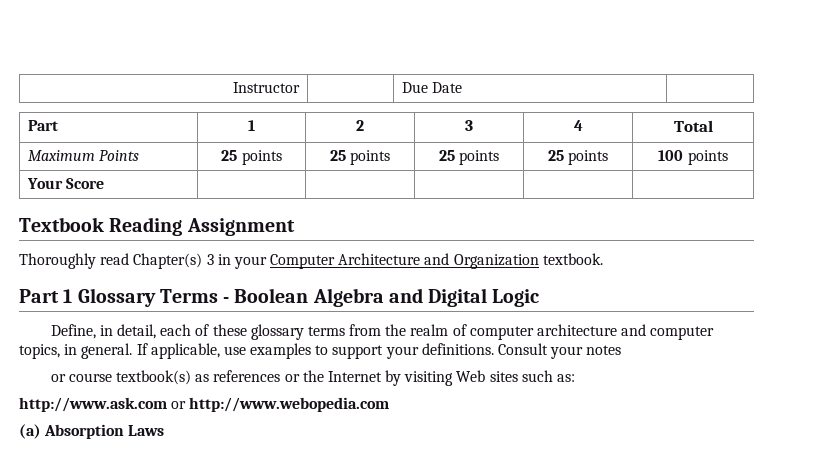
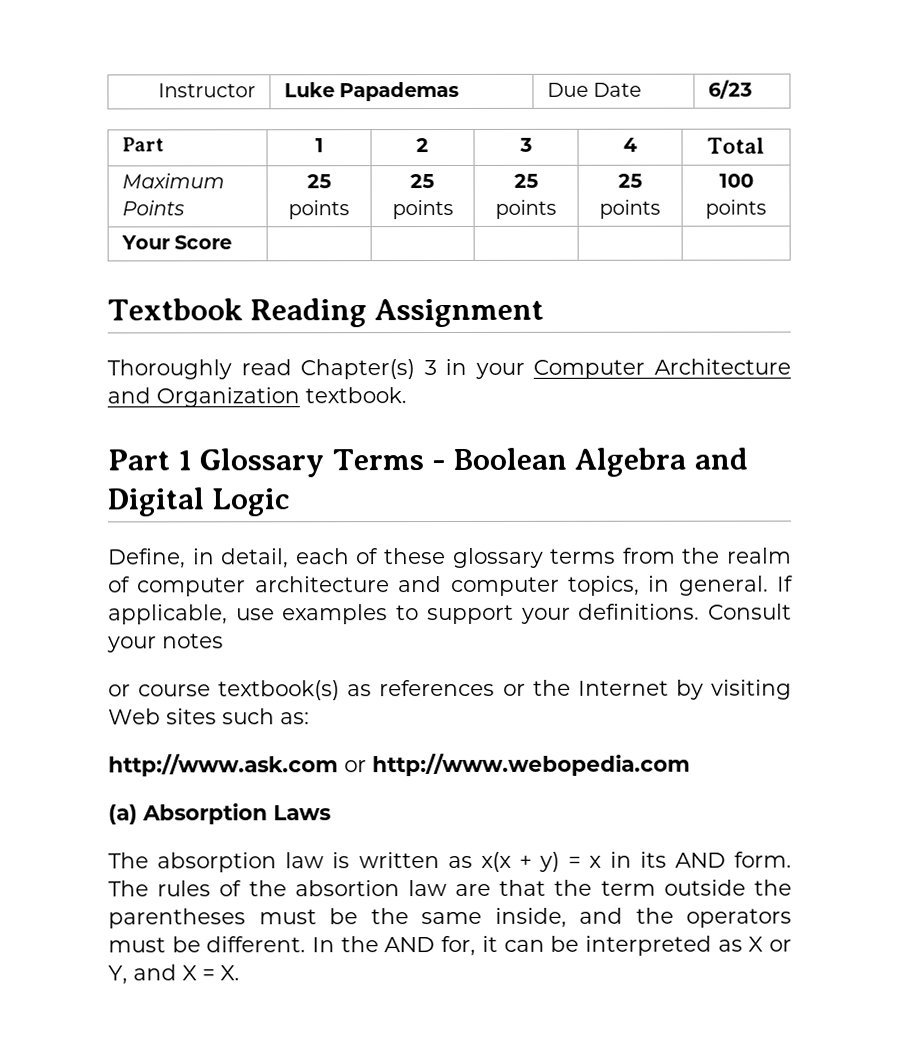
- Instructor | | Due Date |
+ Instructor | Luke Papademas | Due Date | 6/23
+ The absorption law is written as x(x + y) = x in its AND form. The rules of the absortion law are that the term outside the parentheses must be the same inside, and the operators must be different. In the AND for, it can be interpreted as X or Y, and X = X.

